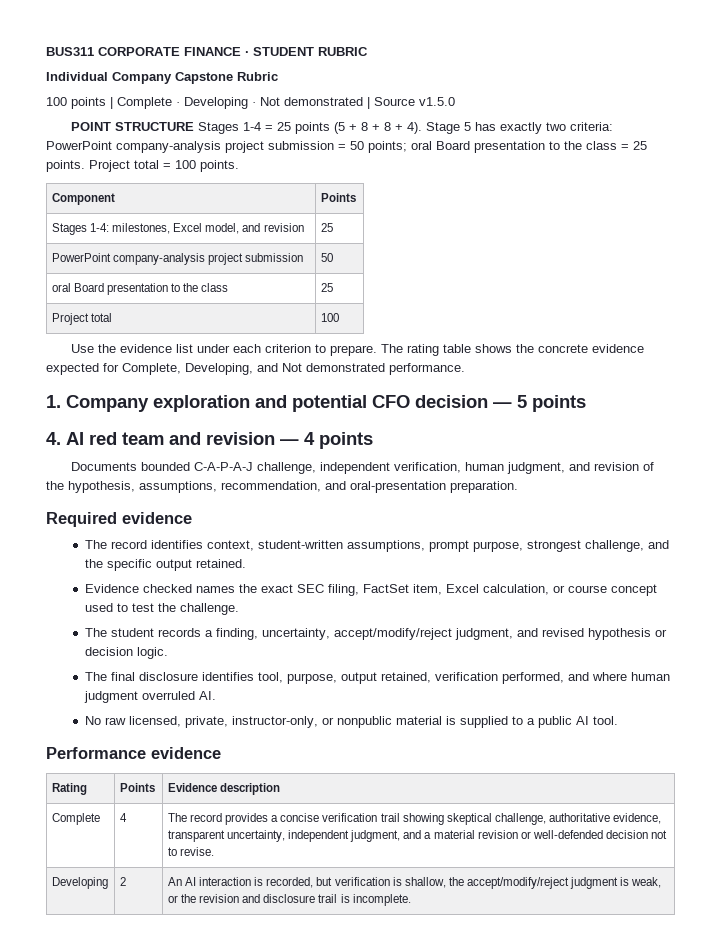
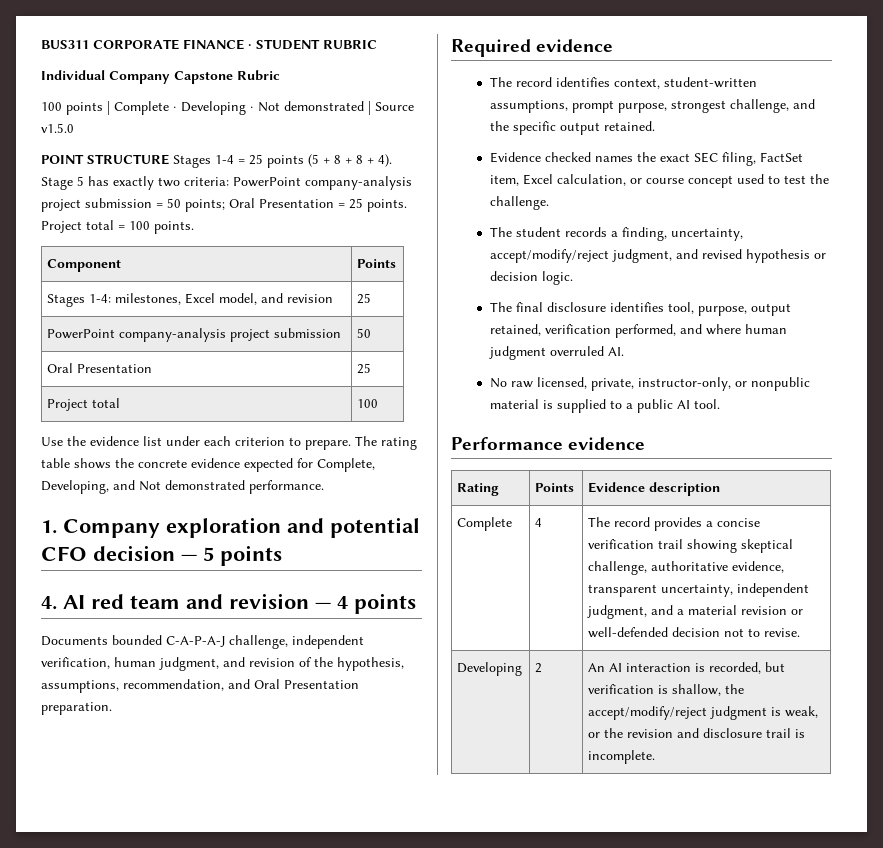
- Stage 5 has exactly two criteria: PowerPoint company-analysis project submission = 50 points; oral Board presentation to the class = 25 points.
+ Stage 5 has exactly two criteria: PowerPoint company-analysis project submission = 50 points; Oral Presentation = 25 points.
- oral Board presentation to the class | 25
+ Oral Presentation | 25
- Documents bounded C-A-P-A-J challenge, independent verification, human judgment, and revision of the hypothesis, assumptions, recommendation, and oral-presentation preparation.
+ Documents bounded C-A-P-A-J challenge, independent verification, human judgment, and revision of the hypothesis, assumptions, recommendation, and Oral Presentation preparation.

